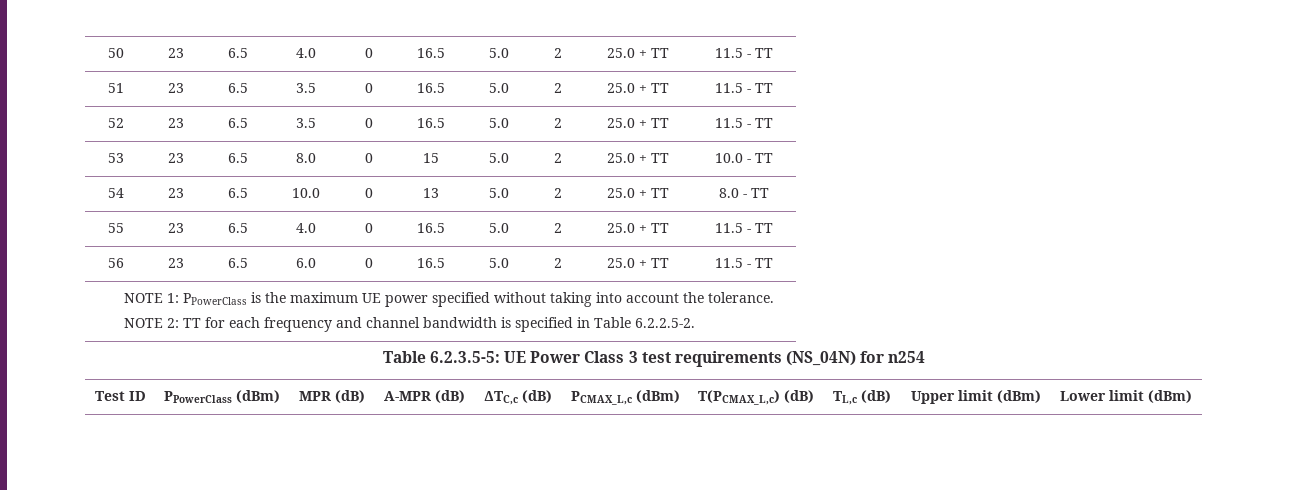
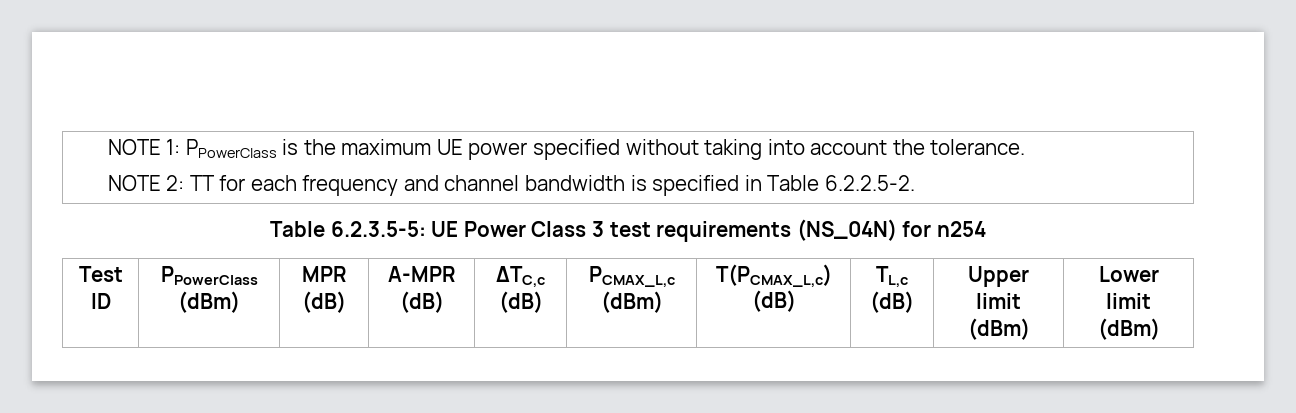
- 50 | 23 | 6.5 | 4.0 | 0 | 16.5 | 5.0 | 2 | 25.0 + TT | 11.5 - TT
- 51 | 23 | 6.5 | 3.5 | 0 | 16.5 | 5.0 | 2 | 25.0 + TT | 11.5 - TT
- 52 | 23 | 6.5 | 3.5 | 0 | 16.5 | 5.0 | 2 | 25.0 + TT | 11.5 - TT
- 53 | 23 | 6.5 | 8.0 | 0 | 15 | 5.0 | 2 | 25.0 + TT | 10.0 - TT
- 54 | 23 | 6.5 | 10.0 | 0 | 13 | 5.0 | 2 | 25.0 + TT | 8.0 - TT
- 55 | 23 | 6.5 | 4.0 | 0 | 16.5 | 5.0 | 2 | 25.0 + TT | 11.5 - TT
- 56 | 23 | 6.5 | 6.0 | 0 | 16.5 | 5.0 | 2 | 25.0 + TT | 11.5 - TT

